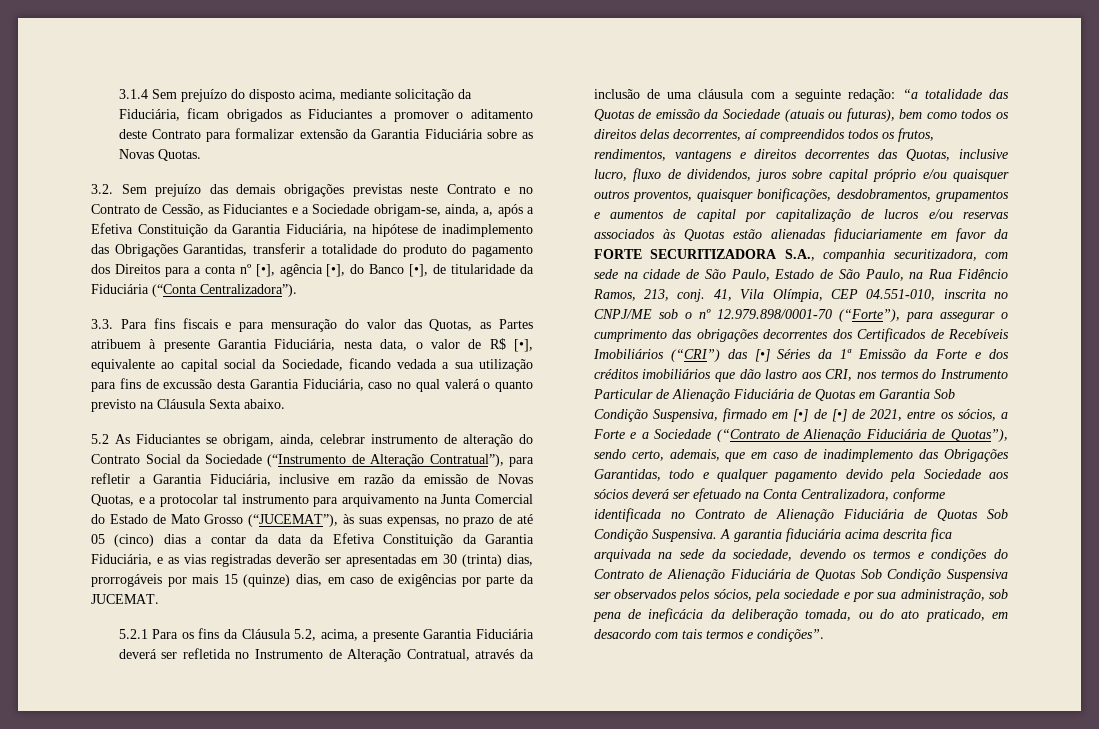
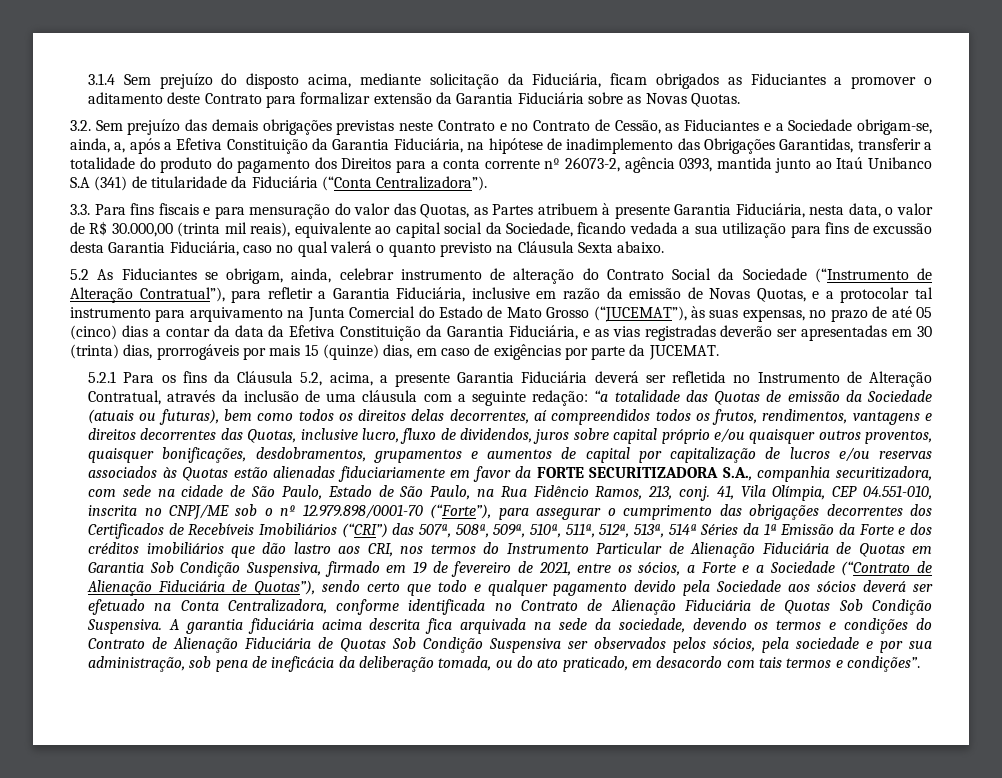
- 3.2. Sem prejuízo das demais obrigações previstas neste Contrato e no Contrato de Cessão, as Fiduciantes e a Sociedade obrigam-se, ainda, a, após a Efetiva Constituição da Garantia Fiduciária, na hipótese de inadimplemento das Obrigações Garantidas, transferir a totalidade do produto do pagamento dos Direitos para a conta nº [•], agência [•], do Banco [•], de titularidade da Fiduciária (“Conta Centralizadora”).
+ 3.2. Sem prejuízo das demais obrigações previstas neste Contrato e no Contrato de Cessão, as Fiduciantes e a Sociedade obrigam-se, ainda, a, após a Efetiva Constituição da Garantia Fiduciária, na hipótese de inadimplemento das Obrigações Garantidas, transferir a totalidade do produto do pagamento dos Direitos para a conta corrente nº 26073-2, agência 0393, mantida junto ao Itaú Unibanco S.A (341) de titularidade da Fiduciária (“Conta Centralizadora”).
- 3.3. Para fins fiscais e para mensuração do valor das Quotas, as Partes atribuem à presente Garantia Fiduciária, nesta data, o valor de R$ [•], equivalente ao capital social da Sociedade, ficando vedada a sua utilização para fins de excussão desta Garantia Fiduciária, caso no qual valerá o quanto previsto na Cláusula Sexta abaixo.
+ 3.3. Para fins fiscais e para mensuração do valor das Quotas, as Partes atribuem à presente Garantia Fiduciária, nesta data, o valor de R$ 30.000,00 (trinta mil reais), equivalente ao capital social da Sociedade, ficando vedada a sua utilização para fins de excussão desta Garantia Fiduciária, caso no qual valerá o quanto previsto na Cláusula Sexta abaixo.
- 41, Vila Olímpia, CEP 04.551-010, inscrita no CNPJ/ME sob o nº 12.979.898/0001-70 (“Forte”), para assegurar o cumprimento das obrigações decorrentes dos Certificados de Recebíveis Imobiliários (“CRI”) das [•] Séries da 1ª Emissão da Forte e dos créditos imobiliários que dão lastro aos CRI, nos termos do Instrumento Particular de Alienação Fiduciária de Quotas em Garantia Sob Condição Suspensiva, firmado em [•] de [•] de 2021, entre os sócios, a Forte e a Sociedade (“Contrato de Alienação Fiduciária de Quotas”), sendo certo, ademais, que em caso de inadimplemento das Obrigações Garantidas, todo e qualquer pagamento devido pela Sociedade aos sócios deverá ser efetuado na Conta Centralizadora, conforme identificada no Contrato de Alienação Fiduciária de Quotas Sob Condição Suspensiva.
+ 41, Vila Olímpia, CEP 04.551-010, inscrita no CNPJ/ME sob o nº 12.979.898/0001-70 (“Forte”), para assegurar o cumprimento das obrigações decorrentes dos Certificados de Recebíveis Imobiliários (“CRI”) das 507ª, 508ª, 509ª, 510ª, 511ª, 512ª, 513ª, 514ª Séries da 1ª Emissão da Forte e dos créditos imobiliários que dão lastro aos CRI, nos termos do Instrumento Particular de Alienação Fiduciária de Quotas em Garantia Sob Condição Suspensiva, firmado em 19 de fevereiro de 2021, entre os sócios, a Forte e a Sociedade (“Contrato de Alienação Fiduciária de Quotas”), sendo certo que todo e qualquer pagamento devido pela Sociedade aos sócios deverá ser efetuado na Conta Centralizadora, conforme identificada no Contrato de Alienação Fiduciária de Quotas Sob Condição Suspensiva.

